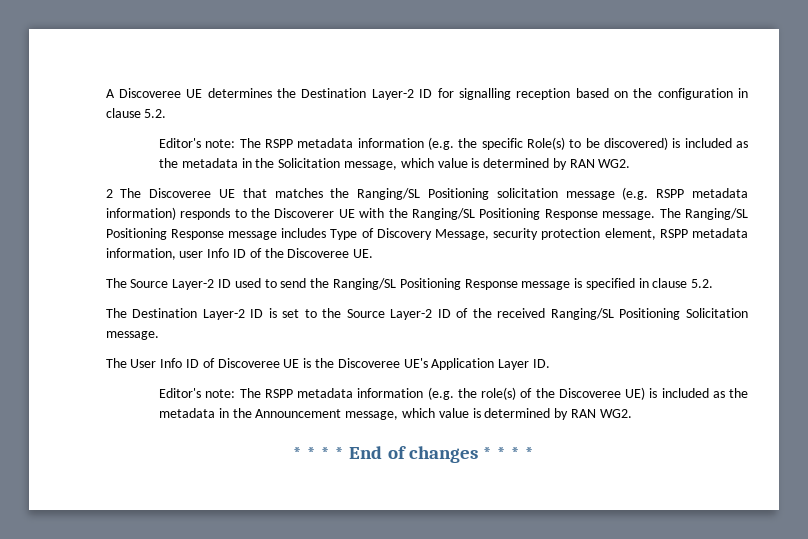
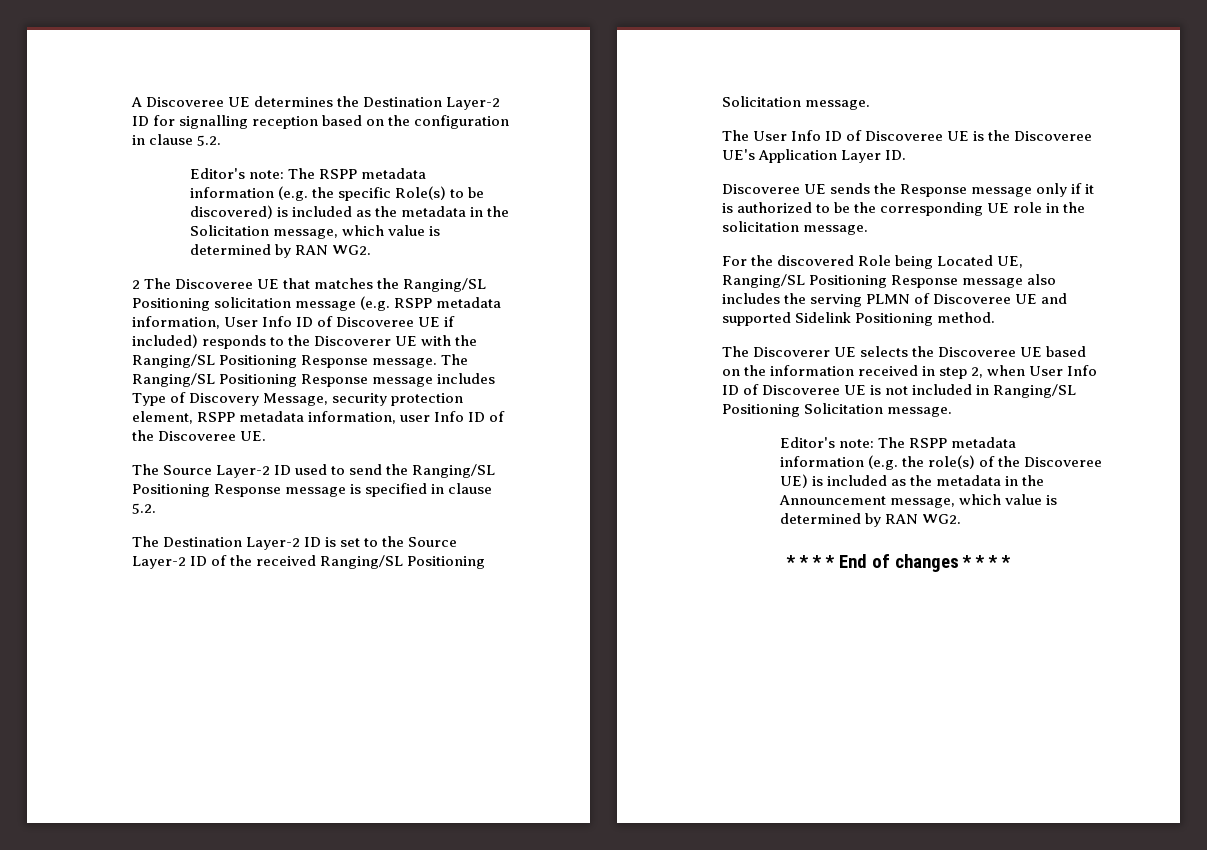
- 2 The Discoveree UE that matches the Ranging/SL Positioning solicitation message (e.g. RSPP metadata information) responds to the Discoverer UE with the Ranging/SL Positioning Response message.
+ 2 The Discoveree UE that matches the Ranging/SL Positioning solicitation message (e.g. RSPP metadata information, User Info ID of Discoveree UE if included) responds to the Discoverer UE with the Ranging/SL Positioning Response message.
+ Discoveree UE sends the Response message only if it is authorized to be the corresponding UE role in the solicitation message.
+ For the discovered Role being Located UE, Ranging/SL Positioning Response message also includes the serving PLMN of Discoveree UE and supported Sidelink Positioning method.
+ The Discoverer UE selects the Discoveree UE based on the information received in step 2, when User Info ID of Discoveree UE is not included in Ranging/SL Positioning Solicitation message.

